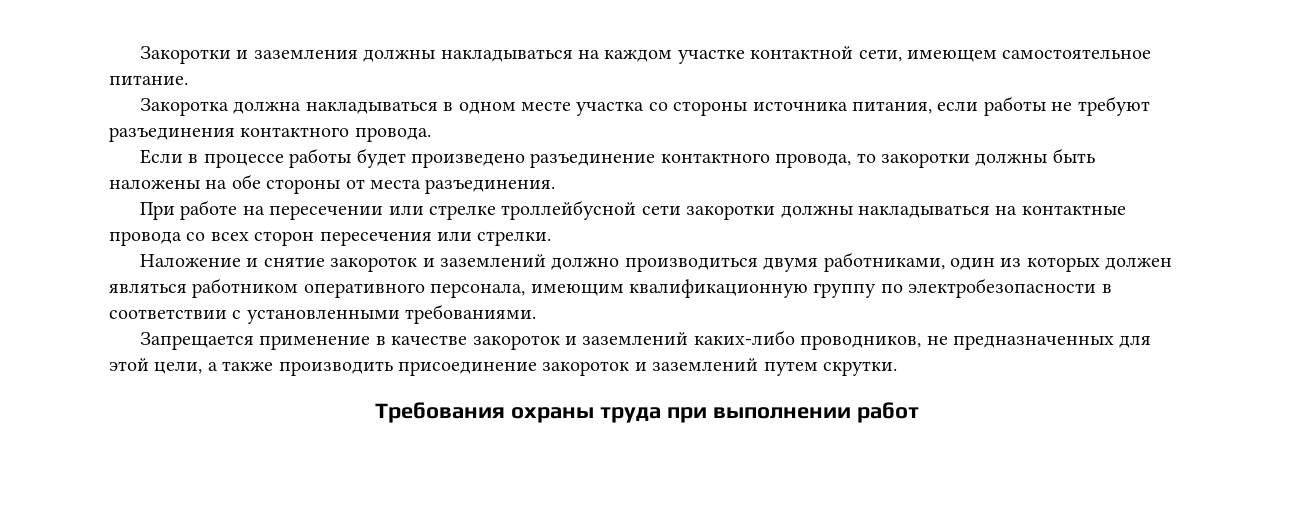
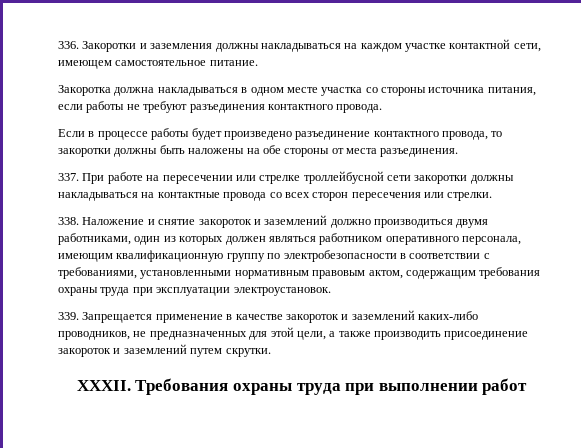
- Закоротки и заземления должны накладываться на каждом участке контактной сети, имеющем самостоятельное питание.
+ 336. Закоротки и заземления должны накладываться на каждом участке контактной сети, имеющем самостоятельное питание.
- При работе на пересечении или стрелке троллейбусной сети закоротки должны накладываться на контактные провода со всех сторон пересечения или стрелки.
+ 337. При работе на пересечении или стрелке троллейбусной сети закоротки должны накладываться на контактные провода со всех сторон пересечения или стрелки.
- Наложение и снятие закороток и заземлений должно производиться двумя работниками, один из которых должен являться работником оперативного персонала, имеющим квалификационную группу по электробезопасности в соответствии с установленными требованиями.
- Запрещается применение в качестве закороток и заземлений каких-либо проводников, не предназначенных для этой цели, а также производить присоединение закороток и заземлений путем скрутки.
+ 338. Наложение и снятие закороток и заземлений должно производиться двумя работниками, один из которых должен являться работником оперативного персонала, имеющим квалификационную группу по электробезопасности в соответствии с требованиями, установленными нормативным правовым актом, содержащим требования охраны труда при эксплуатации электроустановок.
+ 339. Запрещается применение в качестве закороток и заземлений каких-либо проводников, не предназначенных для этой цели, а также производить присоединение закороток и заземлений путем скрутки.
+ XXXII.

